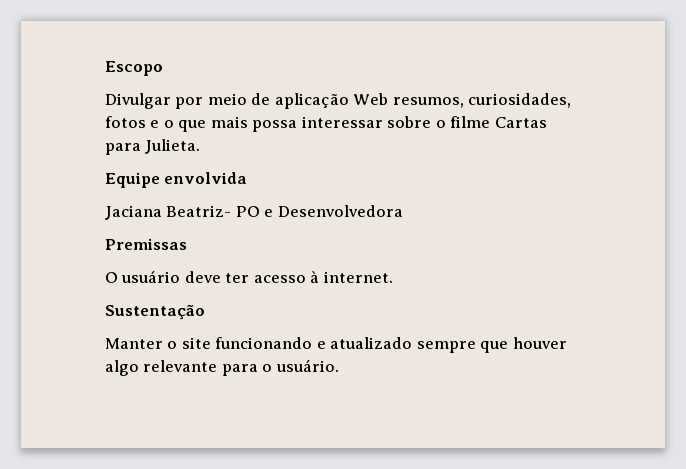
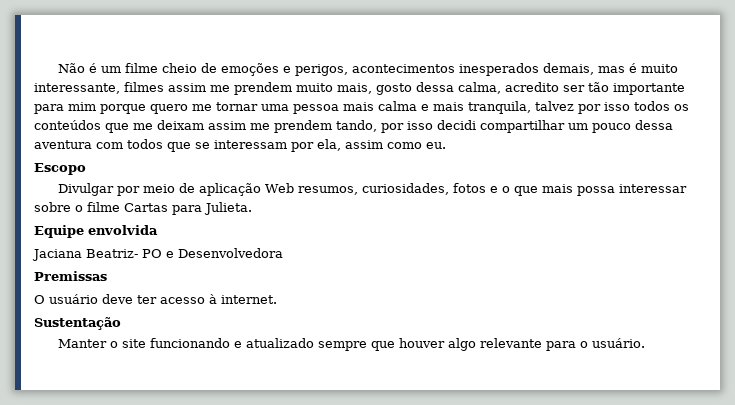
+ Não é um filme cheio de emoções e perigos, acontecimentos inesperados demais, mas é muito interessante, filmes assim me prendem muito mais, gosto dessa calma, acredito ser tão importante para mim porque quero me tornar uma pessoa mais calma e mais tranquila, talvez por isso todos os conteúdos que me deixam assim me prendem tando, por isso decidi compartilhar um pouco dessa aventura com todos que se interessam por ela, assim como eu.

